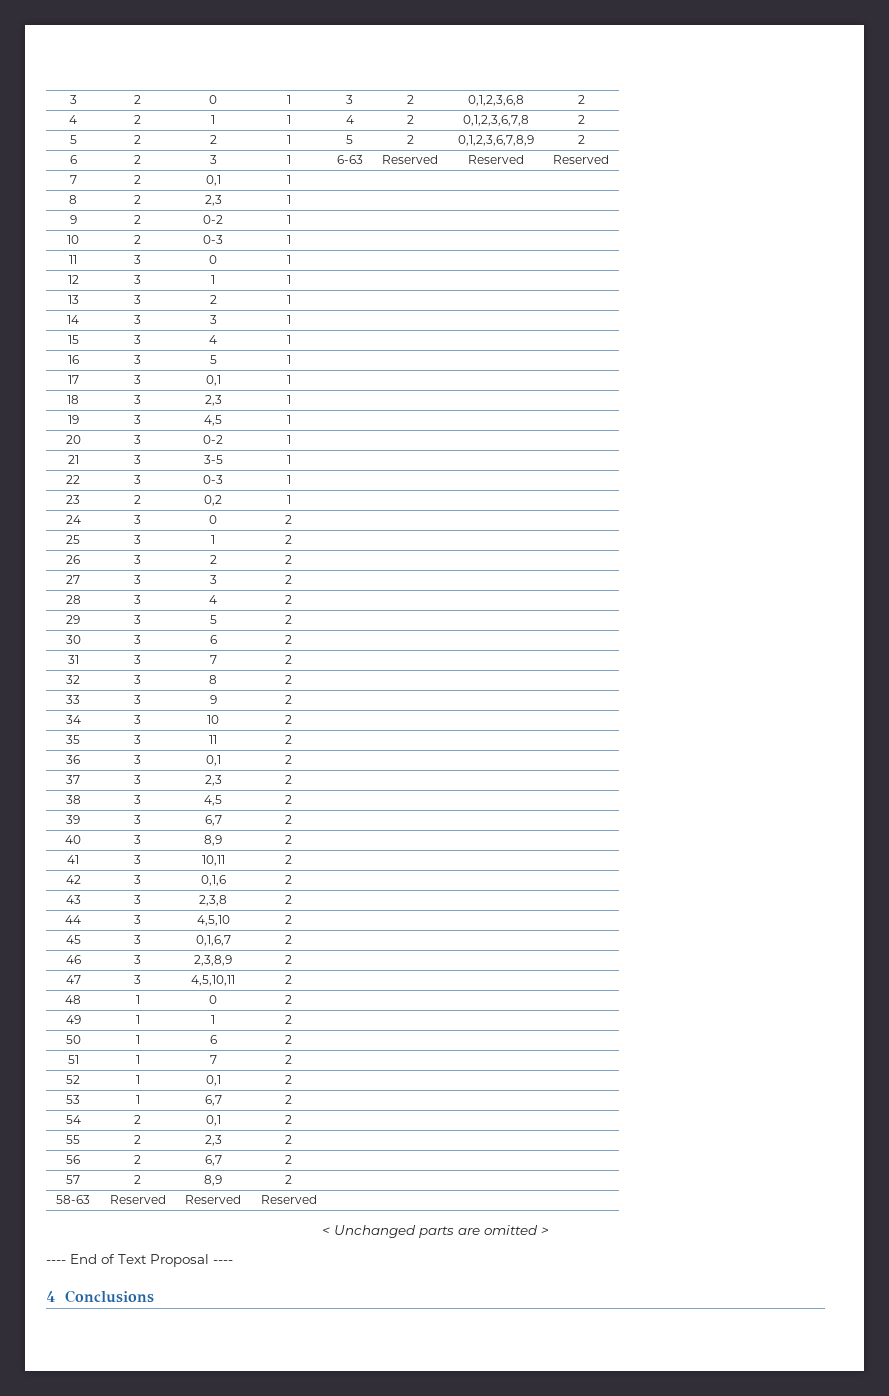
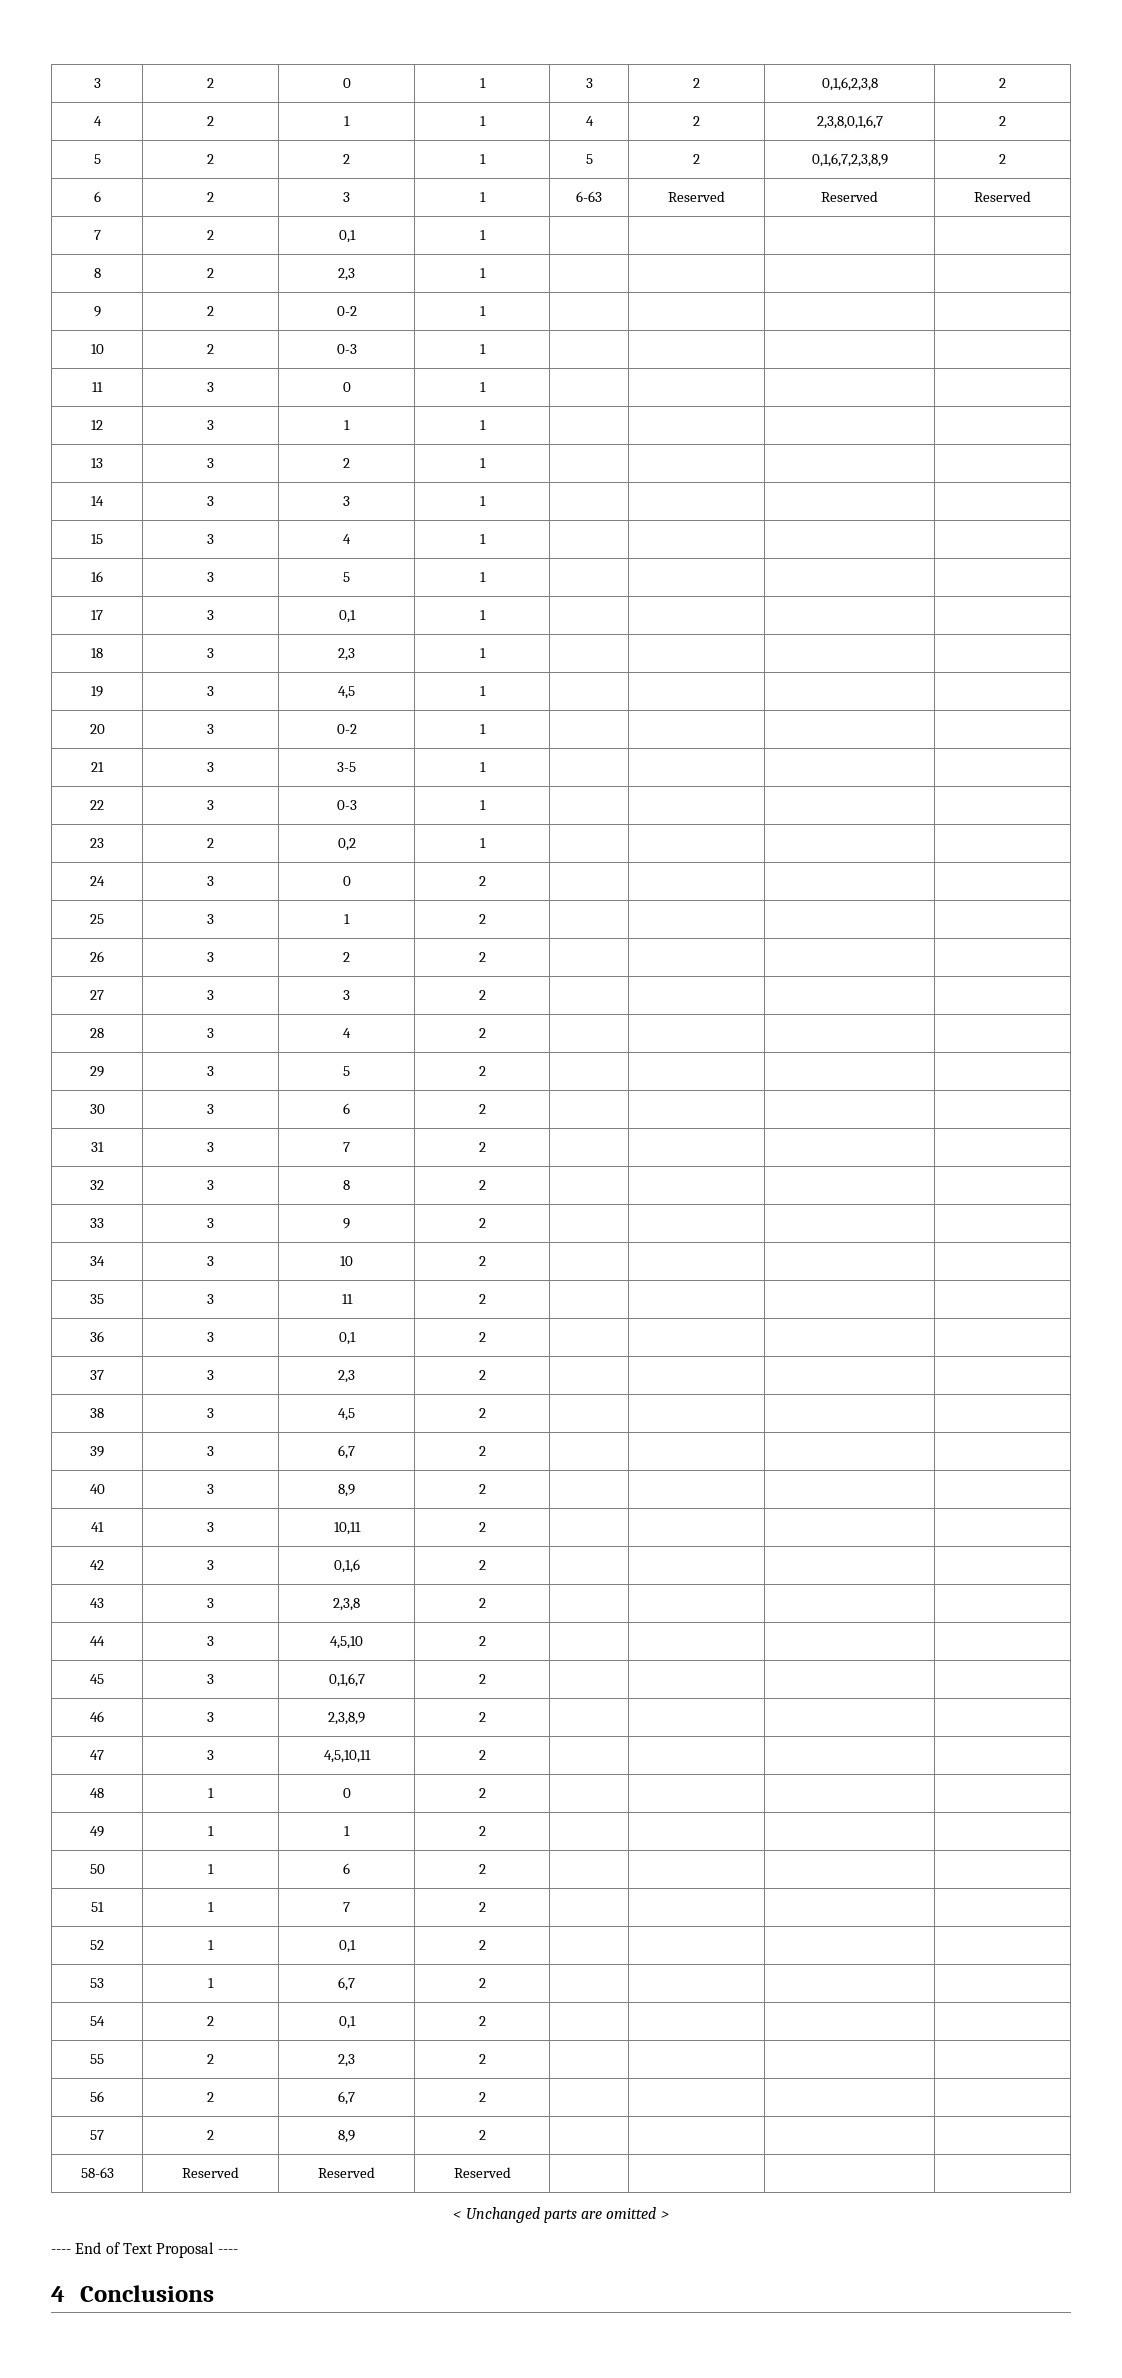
- 3 | 2 | 0 | 1 | 3 | 2 | 0,1,2,3,6,8 | 2
+ 3 | 2 | 0 | 1 | 3 | 2 | 0,1,6,2,3,8 | 2
- 4 | 2 | 1 | 1 | 4 | 2 | 0,1,2,3,6,7,8 | 2
+ 4 | 2 | 1 | 1 | 4 | 2 | 2,3,8,0,1,6,7 | 2
- 5 | 2 | 2 | 1 | 5 | 2 | 0,1,2,3,6,7,8,9 | 2
+ 5 | 2 | 2 | 1 | 5 | 2 | 0,1,6,7,2,3,8,9 | 2

